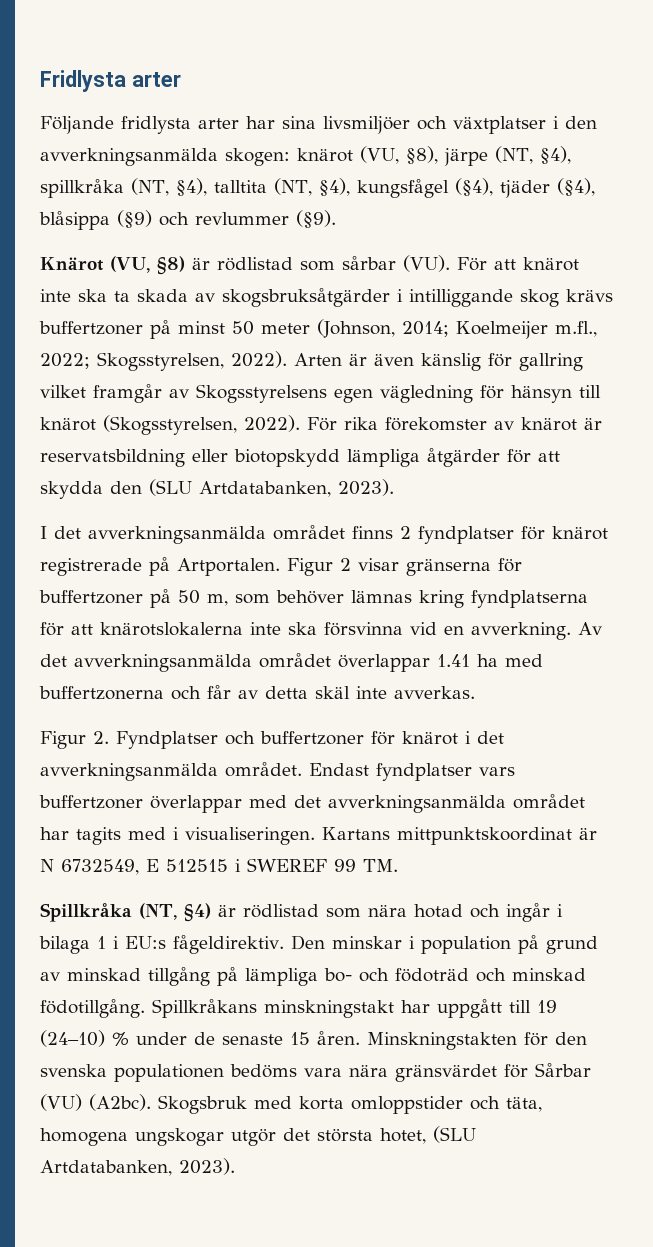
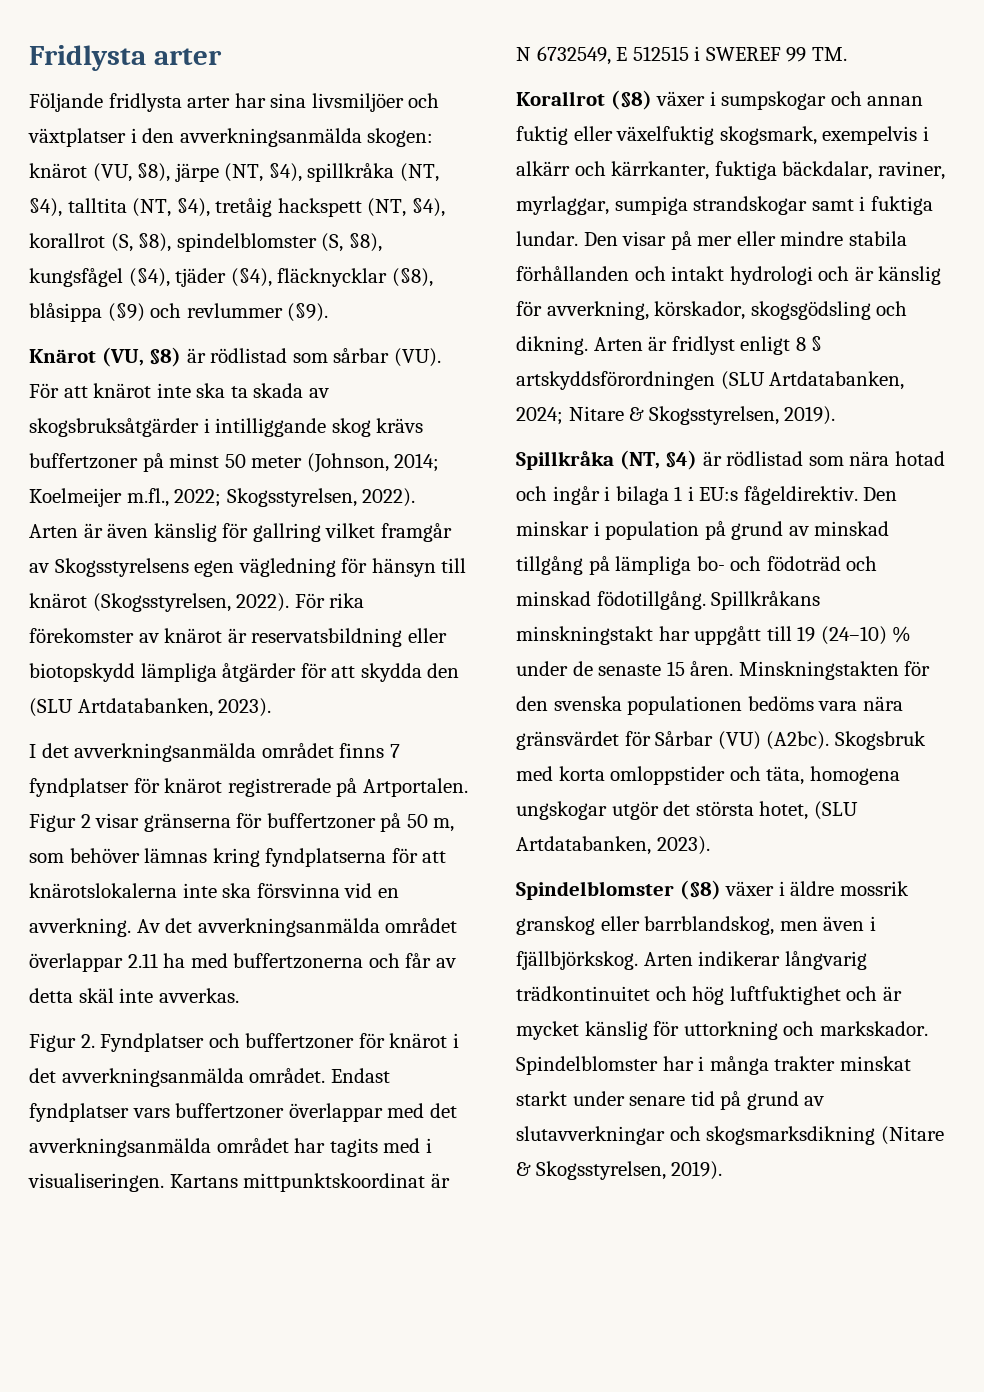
- Följande fridlysta arter har sina livsmiljöer och växtplatser i den avverkningsanmälda skogen: knärot (VU, §8), järpe (NT, §4), spillkråka (NT, §4), talltita (NT, §4), kungsfågel (§4), tjäder (§4), blåsippa (§9) och revlummer (§9).
+ Följande fridlysta arter har sina livsmiljöer och växtplatser i den avverkningsanmälda skogen: knärot (VU, §8), järpe (NT, §4), spillkråka (NT, §4), talltita (NT, §4), tretåig hackspett (NT, §4), korallrot (S, §8), spindelblomster (S, §8), kungsfågel (§4), tjäder (§4), fläcknycklar (§8), blåsippa (§9) och revlummer (§9).
- I det avverkningsanmälda området finns 2 fyndplatser för knärot registrerade på Artportalen.
+ I det avverkningsanmälda området finns 7 fyndplatser för knärot registrerade på Artportalen.
- Av det avverkningsanmälda området överlappar 1.41 ha med buffertzonerna och får av detta skäl inte avverkas.
+ Av det avverkningsanmälda området överlappar 2.11 ha med buffertzonerna och får av detta skäl inte avverkas.
+ Korallrot (§8) växer i sumpskogar och annan fuktig eller växelfuktig skogsmark, exempelvis i alkärr och kärrkanter, fuktiga bäckdalar, raviner, myrlaggar, sumpiga strandskogar samt i fuktiga lundar. Den visar på mer eller mindre stabila förhållanden och intakt hydrologi och är känslig för avverkning, körskador, skogsgödsling och dikning. Arten är fridlyst enligt 8 § artskyddsförordningen (SLU Artdatabanken, 2024; Nitare & Skogsstyrelsen, 2019).
+ Spindelblomster (§8) växer i äldre mossrik granskog eller barrblandskog, men även i fjällbjörkskog. Arten indikerar långvarig trädkontinuitet och hög luftfuktighet och är mycket känslig för uttorkning och markskador. Spindelblomster har i många trakter minskat starkt under senare tid på grund av slutavverkningar och skogsmarksdikning (Nitare & Skogsstyrelsen, 2019).

